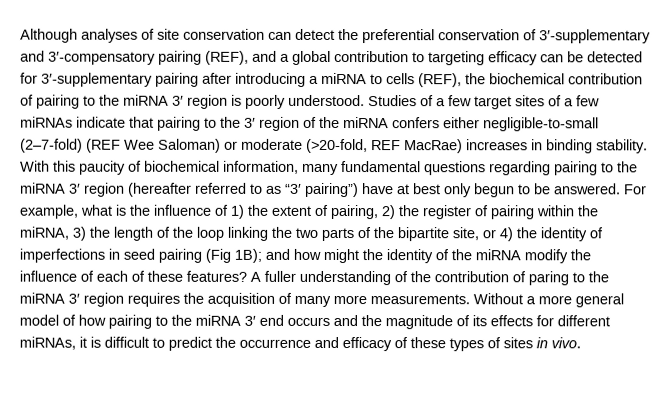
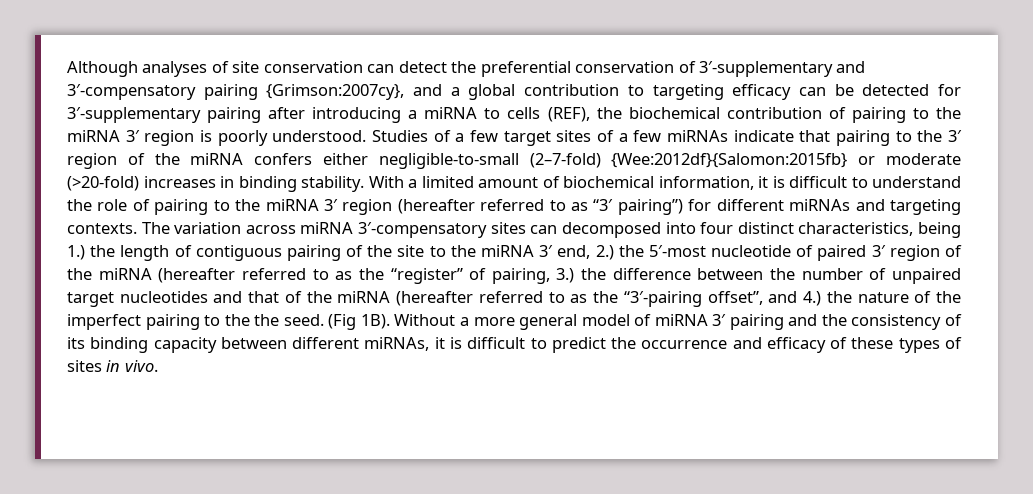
- Although analyses of site conservation can detect the preferential conservation of 3′-supplementary and 3′-compensatory pairing (REF), and a global contribution to targeting efficacy can be detected for 3′-supplementary pairing after introducing a miRNA to cells (REF), the biochemical contribution of pairing to the miRNA 3′ region is poorly understood.
+ Although analyses of site conservation can detect the preferential conservation of 3′-supplementary and 3′-compensatory pairing {Grimson:2007cy}, and a global contribution to targeting efficacy can be detected for 3′-supplementary pairing after introducing a miRNA to cells (REF), the biochemical contribution of pairing to the miRNA 3′ region is poorly understood.
- Studies of a few target sites of a few miRNAs indicate that pairing to the 3′ region of the miRNA confers either negligible-to-small (2–7-fold) (REF Wee Saloman) or moderate (>20-fold, REF MacRae) increases in binding stability.
+ Studies of a few target sites of a few miRNAs indicate that pairing to the 3′ region of the miRNA confers either negligible-to-small (2–7-fold) {Wee:2012df}{Salomon:2015fb} or moderate (>20-fold) increases in binding stability.
- With this paucity of biochemical information, many fundamental questions regarding pairing to the miRNA 3′ region (hereafter referred to as “3′ pairing”) have at best only begun to be answered. For example, what is the influence of 1) the extent of pairing, 2) the register of pairing within the miRNA, 3) the length of the loop linking the two parts of the bipartite site, or 4) the identity of imperfections in seed pairing (Fig 1B); and how might the identity of the miRNA modify the influence of each of these features? A fuller understanding of the contribution of paring to the miRNA 3′ region requires the acquisition of many more measurements.
+ With a limited amount of biochemical information, it is difficult to understand the role of pairing to the miRNA 3′ region (hereafter referred to as “3′ pairing”) for different miRNAs and targeting contexts. The variation across miRNA 3′-compensatory sites can decomposed into four distinct characteristics, being 1.) the length of contiguous pairing of the site to the miRNA 3′ end, 2.) the 5′-most nucleotide of paired 3′ region of the miRNA (hereafter referred to as the “register” of pairing, 3.) the difference between the number of unpaired target nucleotides and that of the miRNA (hereafter referred to as the “3′-pairing offset”, and 4.) the nature of the imperfect pairing to the the seed. (Fig 1B).
- Without a more general model of how pairing to the miRNA 3′ end occurs and the magnitude of its effects for different miRNAs, it is difficult to predict the occurrence and efficacy of these types of sites in vivo.
+ Without a more general model of miRNA 3′ pairing and the consistency of its binding capacity between different miRNAs, it is difficult to predict the occurrence and efficacy of these types of sites in vivo.

